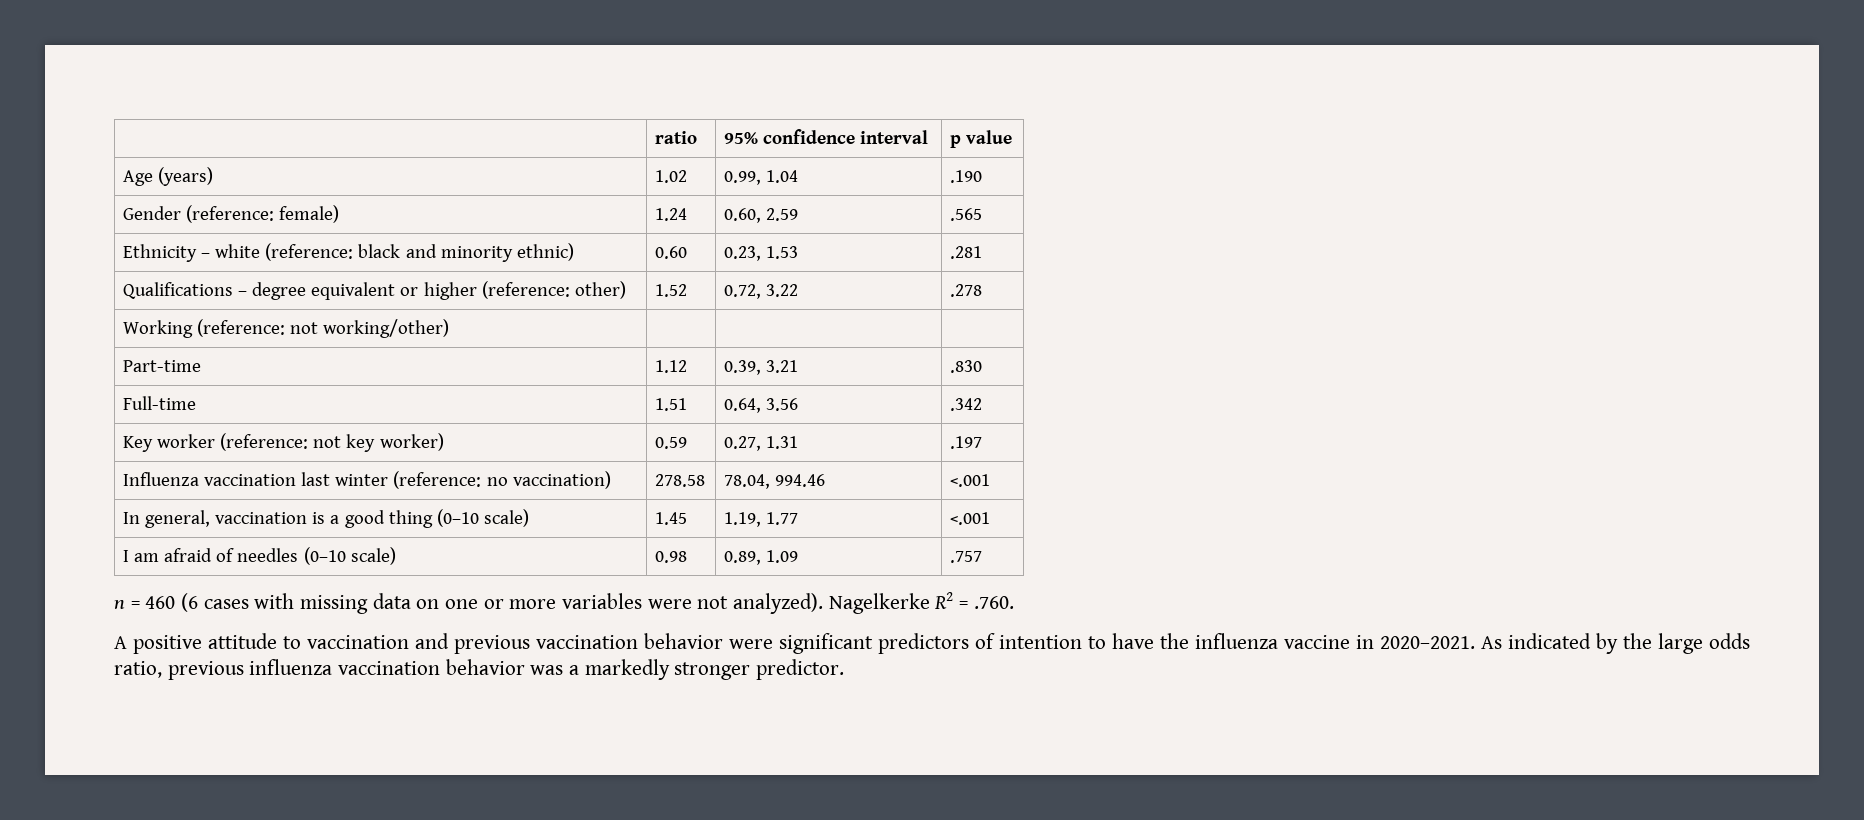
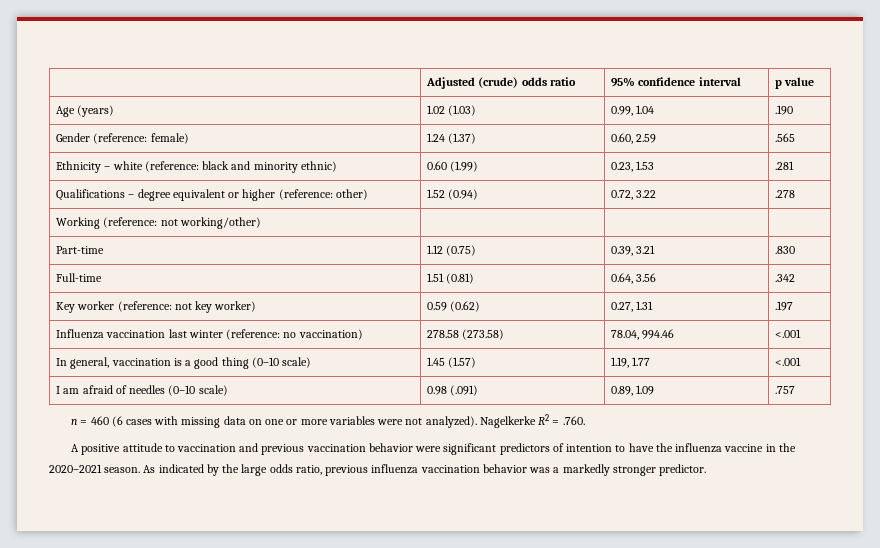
- | ratio | 95% confidence interval | p value
+ | Adjusted (crude) odds ratio | 95% confidence interval | p value
- Age (years) | 1.02 | 0.99, 1.04 | .190
+ Age (years) | 1.02 (1.03) | 0.99, 1.04 | .190
- Gender (reference: female) | 1.24 | 0.60, 2.59 | .565
+ Gender (reference: female) | 1.24 (1.37) | 0.60, 2.59 | .565
- Ethnicity – white (reference: black and minority ethnic) | 0.60 | 0.23, 1.53 | .281
+ Ethnicity – white (reference: black and minority ethnic) | 0.60 (1.99) | 0.23, 1.53 | .281
- Qualifications – degree equivalent or higher (reference: other) | 1.52 | 0.72, 3.22 | .278
+ Qualifications – degree equivalent or higher (reference: other) | 1.52 (0.94) | 0.72, 3.22 | .278
- Part-time | 1.12 | 0.39, 3.21 | .830
+ Part-time | 1.12 (0.75) | 0.39, 3.21 | .830
- Full-time | 1.51 | 0.64, 3.56 | .342
+ Full-time | 1.51 (0.81) | 0.64, 3.56 | .342
- Key worker (reference: not key worker) | 0.59 | 0.27, 1.31 | .197
+ Key worker (reference: not key worker) | 0.59 (0.62) | 0.27, 1.31 | .197
- Influenza vaccination last winter (reference: no vaccination) | 278.58 | 78.04, 994.46 | <.001
+ Influenza vaccination last winter (reference: no vaccination) | 278.58 (273.58) | 78.04, 994.46 | <.001
- In general, vaccination is a good thing (0–10 scale) | 1.45 | 1.19, 1.77 | <.001
+ In general, vaccination is a good thing (0–10 scale) | 1.45 (1.57) | 1.19, 1.77 | <.001
- I am afraid of needles (0–10 scale) | 0.98 | 0.89, 1.09 | .757
+ I am afraid of needles (0–10 scale) | 0.98 (.091) | 0.89, 1.09 | .757
- A positive attitude to vaccination and previous vaccination behavior were significant predictors of intention to have the influenza vaccine in 2020–2021.
+ A positive attitude to vaccination and previous vaccination behavior were significant predictors of intention to have the influenza vaccine in the 2020–2021 season.

